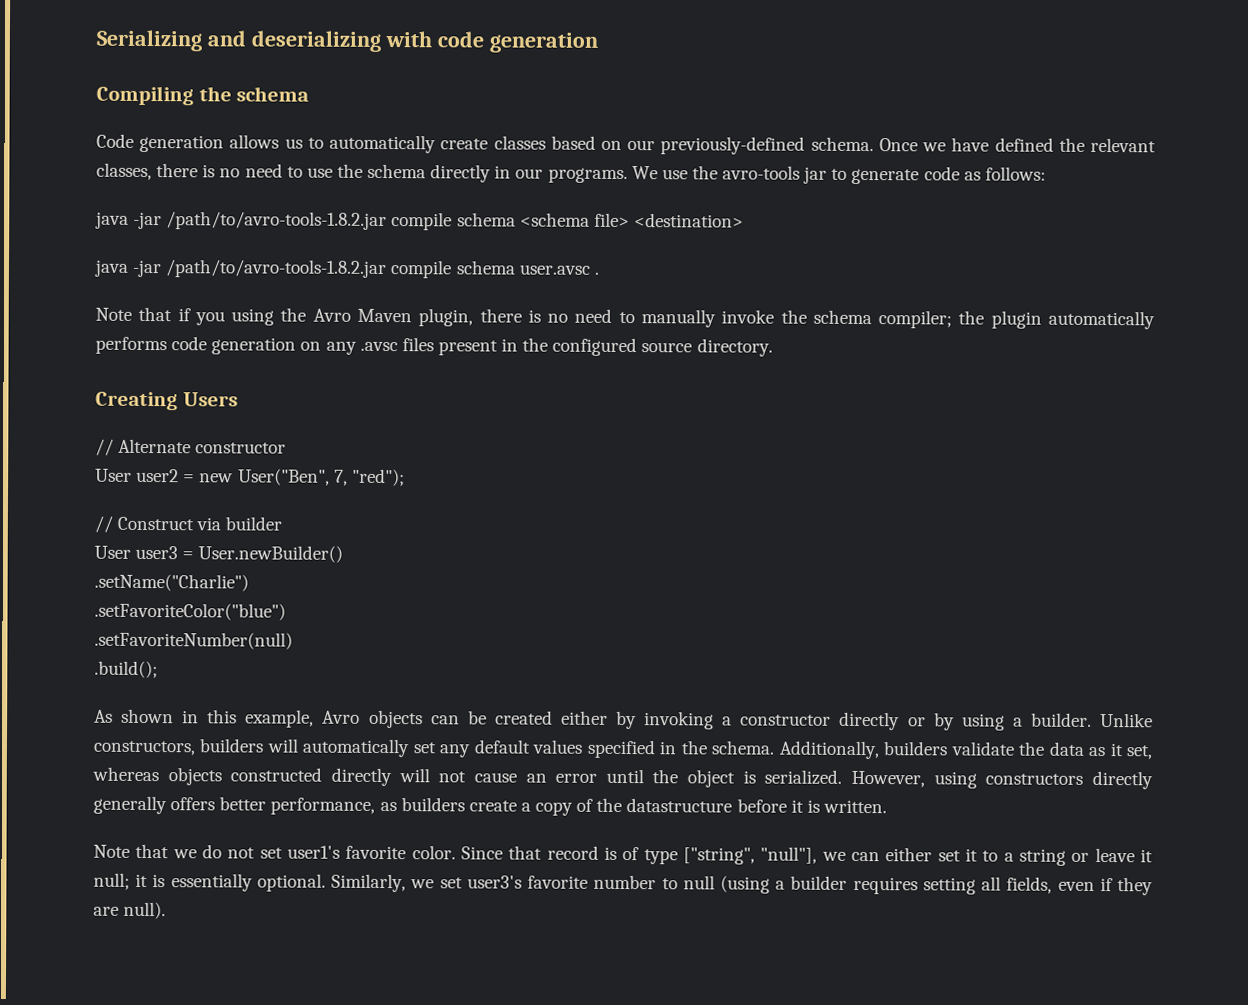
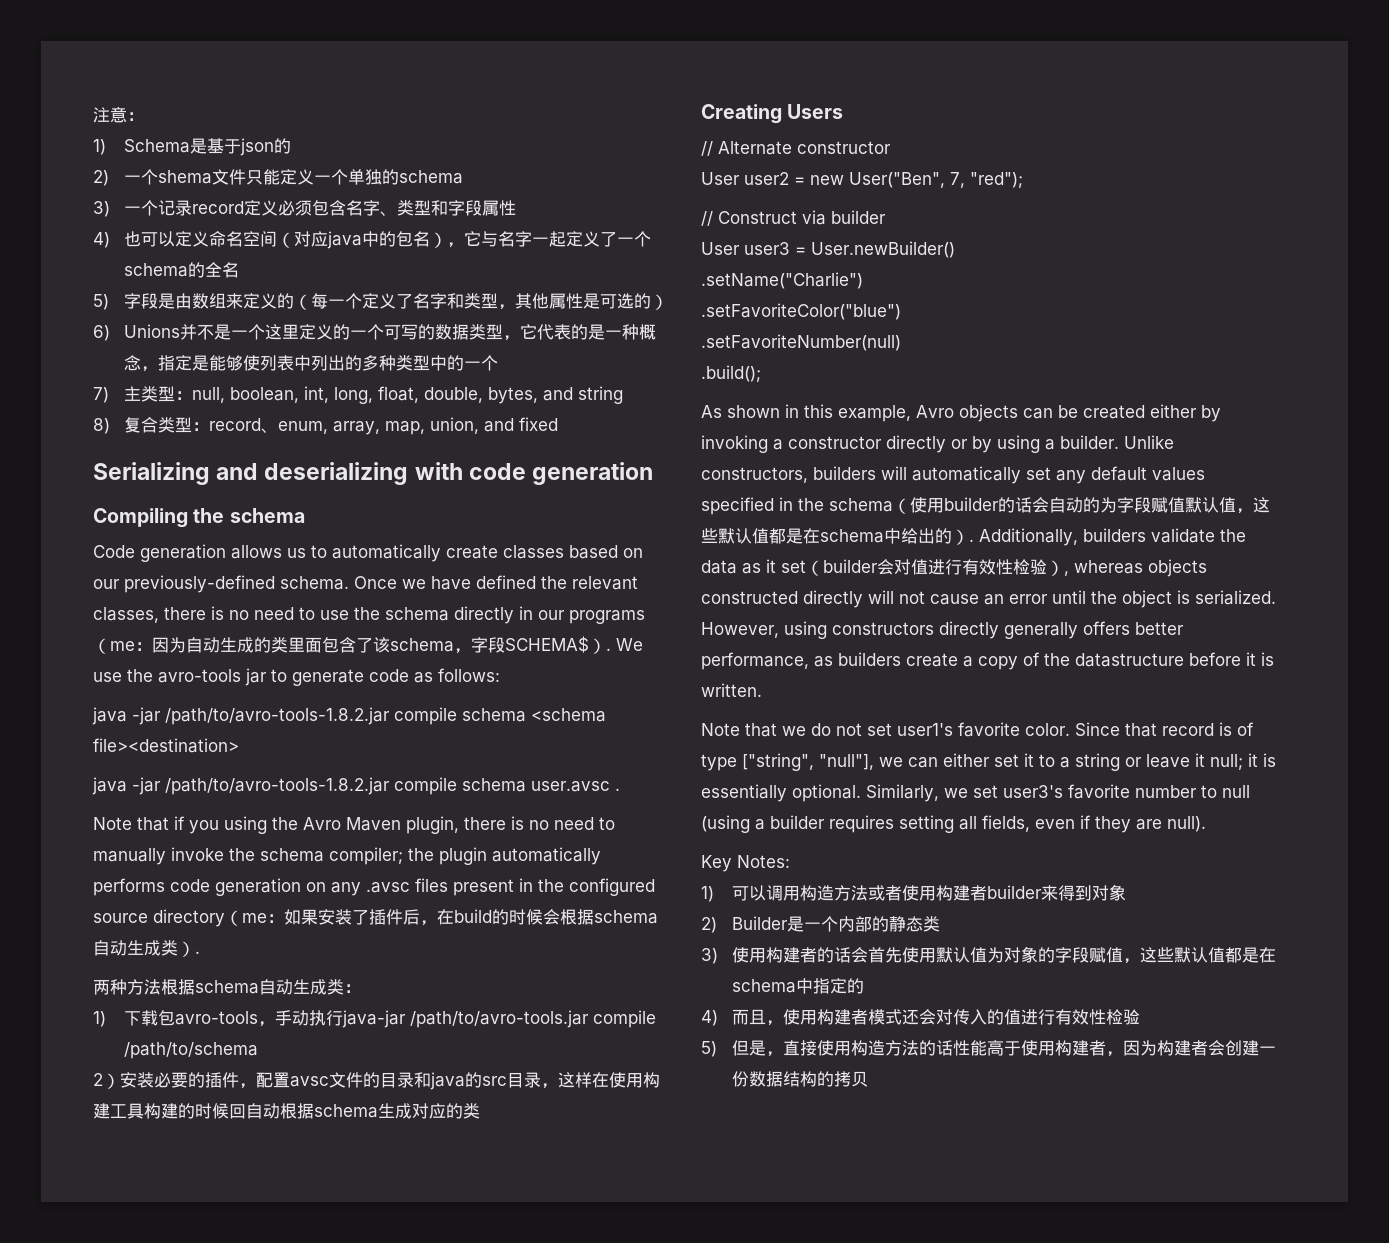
+ 注意：
+ 1) Schema是基于json的
+ 2)一个shema文件只能定义一个单独的schema
+ 3)一个记录record定义必须包含名字、类型和字段属性
+ 4)也可以定义命名空间（对应java中的包名），它与名字一起定义了一个schema的全名
+ 5)字段是由数组来定义的（每一个定义了名字和类型，其他属性是可选的）
+ 6) Unions并不是一个这里定义的一个可写的数据类型，它代表的是一种概念，指定是能够使列表中列出的多种类型中的一个
+ 7)主类型：null, boolean, int, long, float, double, bytes, and string
+ 8)复合类型：record、enum, array, map, union, and fixed
- Once we have defined the relevant classes, there is no need to use the schema directly in our programs.
+ Once we have defined the relevant classes, there is no need to use the schema directly in our programs（me：因为自动生成的类里面包含了该schema，字段SCHEMA$）.
- java -jar /path/to/avro-tools-1.8.2.jar compile schema <schema file> <destination>
+ java -jar /path/to/avro-tools-1.8.2.jar compile schema <schema file><destination>
- Note that if you using the Avro Maven plugin, there is no need to manually invoke the schema compiler; the plugin automatically performs code generation on any .avsc files present in the configured source directory.
+ Note that if you using the Avro Maven plugin, there is no need to manually invoke the schema compiler; the plugin automatically performs code generation on any .avsc files present in the configured source directory（me：如果安装了插件后，在build的时候会根据schema自动生成类）.
+ 两种方法根据schema自动生成类：
+ 1)下载包avro-tools，手动执行java-jar /path/to/avro-tools.jar compile /path/to/schema
+ 2）安装必要的插件，配置avsc文件的目录和java的src目录，这样在使用构建工具构建的时候回自动根据schema生成对应的类
- Unlike constructors, builders will automatically set any default values specified in the schema.
+ Unlike constructors, builders will automatically set any default values specified in the schema（使用builder的话会自动的为字段赋值默认值，这些默认值都是在schema中给出的）.
- Additionally, builders validate the data as it set, whereas objects constructed directly will not cause an error until the object is serialized.
+ Additionally, builders validate the data as it set（builder会对值进行有效性检验）, whereas objects constructed directly will not cause an error until the object is serialized.
+ Key Notes:
+ 1)可以调用构造方法或者使用构建者builder来得到对象
+ 2) Builder是一个内部的静态类
+ 3)使用构建者的话会首先使用默认值为对象的字段赋值，这些默认值都是在schema中指定的
+ 4)而且，使用构建者模式还会对传入的值进行有效性检验
+ 5)但是，直接使用构造方法的话性能高于使用构建者，因为构建者会创建一份数据结构的拷贝

